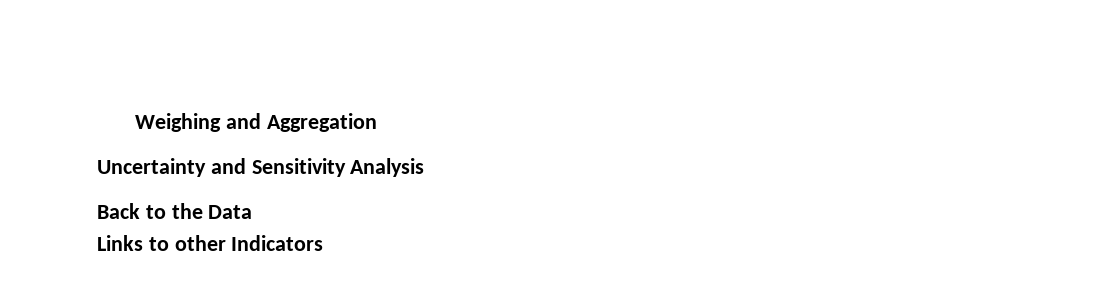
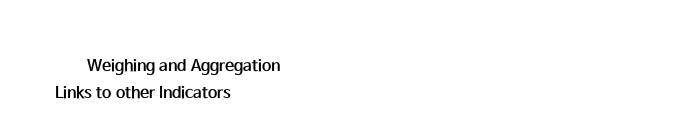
- Uncertainty and Sensitivity Analysis
- Back to the Data

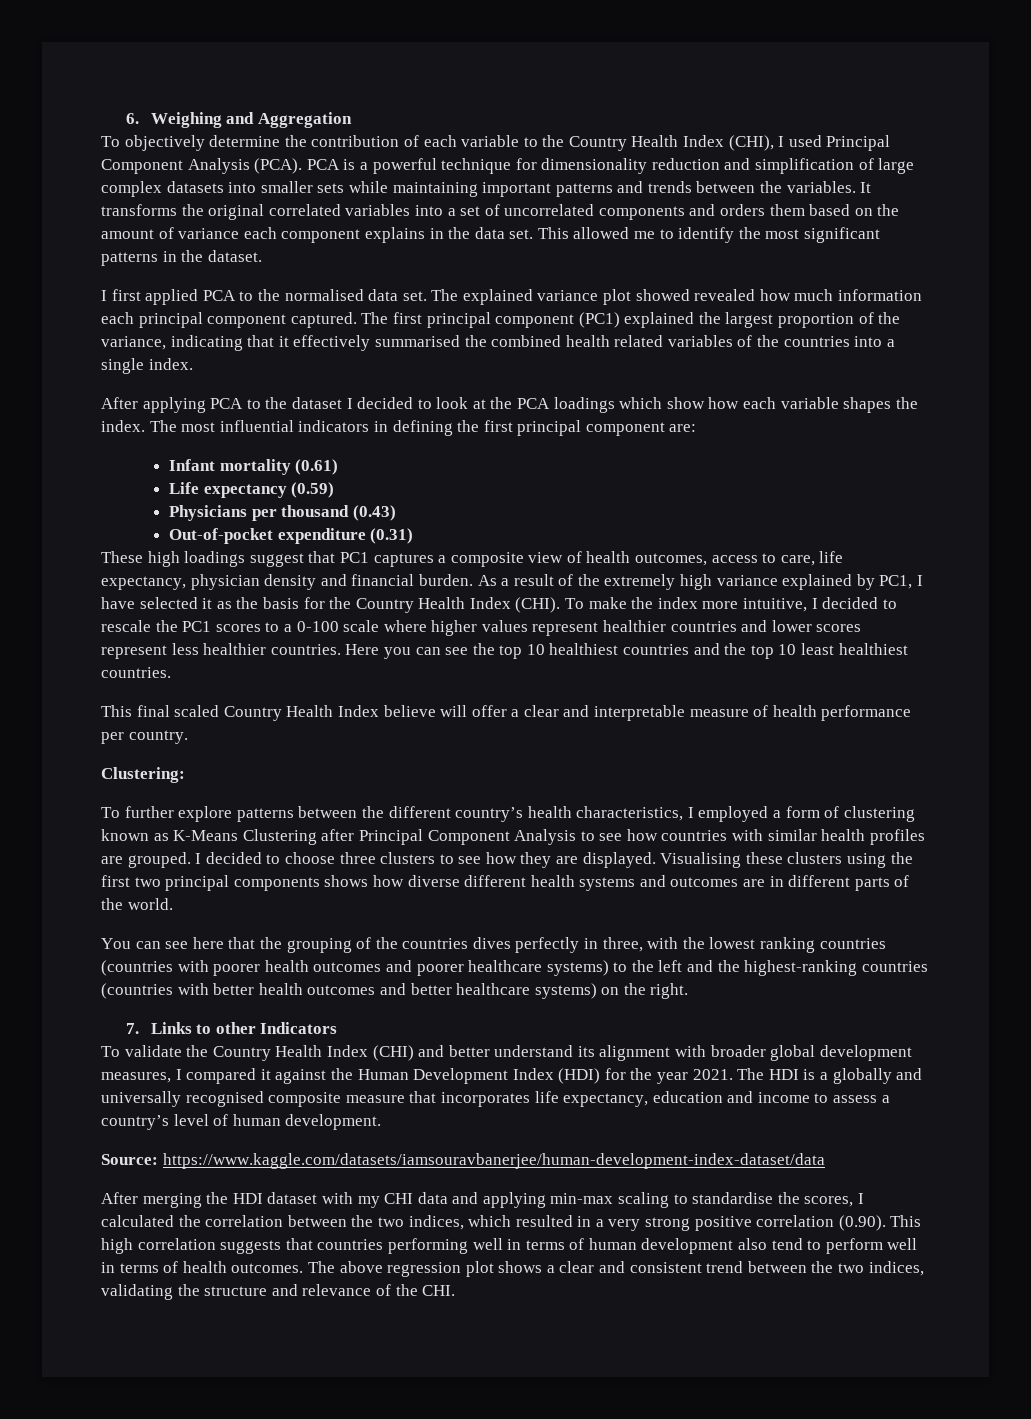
- Weighing and Aggregation
+ 6. Weighing and Aggregation
- Links to other Indicators
+ To objectively determine the contribution of each variable to the Country Health Index (CHI), I used Principal Component Analysis (PCA). PCA is a powerful technique for dimensionality reduction and simplification of large complex datasets into smaller sets while maintaining important patterns and trends between the variables. It transforms the original correlated variables into a set of uncorrelated components and orders them based on the amount of variance each component explains in the data set. This allowed me to identify the most significant patterns in the dataset.
+ I first applied PCA to the normalised data set. The explained variance plot showed revealed how much information each principal component captured. The first principal component (PC1) explained the largest proportion of the variance, indicating that it effectively summarised the combined health related variables of the countries into a single index.
+ After applying PCA to the dataset I decided to look at the PCA loadings which show how each variable shapes the index. The most influential indicators in defining the first principal component are:
+ Infant mortality (0.61)
+ Life expectancy (0.59)
+ Physicians per thousand (0.43)
+ Out-of-pocket expenditure (0.31)
+ These high loadings suggest that PC1 captures a composite view of health outcomes, access to care, life expectancy, physician density and financial burden. As a result of the extremely high variance explained by PC1, I have selected it as the basis for the Country Health Index (CHI). To make the index more intuitive, I decided to rescale the PC1 scores to a 0-100 scale where higher values represent healthier countries and lower scores represent less healthier countries. Here you can see the top 10 healthiest countries and the top 10 least healthiest countries.
+ This final scaled Country Health Index believe will offer a clear and interpretable measure of health performance per country.
+ Clustering:
+ To further explore patterns between the different country’s health characteristics, I employed a form of clustering known as K-Means Clustering after Principal Component Analysis to see how countries with similar health profiles are grouped. I decided to choose three clusters to see how they are displayed. Visualising these clusters using the first two principal components shows how diverse different health systems and outcomes are in different parts of the world.
+ You can see here that the grouping of the countries dives perfectly in three, with the lowest ranking countries (countries with poorer health outcomes and poorer healthcare systems) to the left and the highest-ranking countries (countries with better health outcomes and better healthcare systems) on the right.
+ 7. Links to other Indicators
+ To validate the Country Health Index (CHI) and better understand its alignment with broader global development measures, I compared it against the Human Development Index (HDI) for the year 2021. The HDI is a globally and universally recognised composite measure that incorporates life expectancy, education and income to assess a country’s level of human development.
+ Source: https://www.kaggle.com/datasets/iamsouravbanerjee/human-development-index-dataset/data
+ After merging the HDI dataset with my CHI data and applying min-max scaling to standardise the scores, I calculated the correlation between the two indices, which resulted in a very strong positive correlation (0.90). This high correlation suggests that countries performing well in terms of human development also tend to perform well in terms of health outcomes. The above regression plot shows a clear and consistent trend between the two indices, validating the structure and relevance of the CHI.

